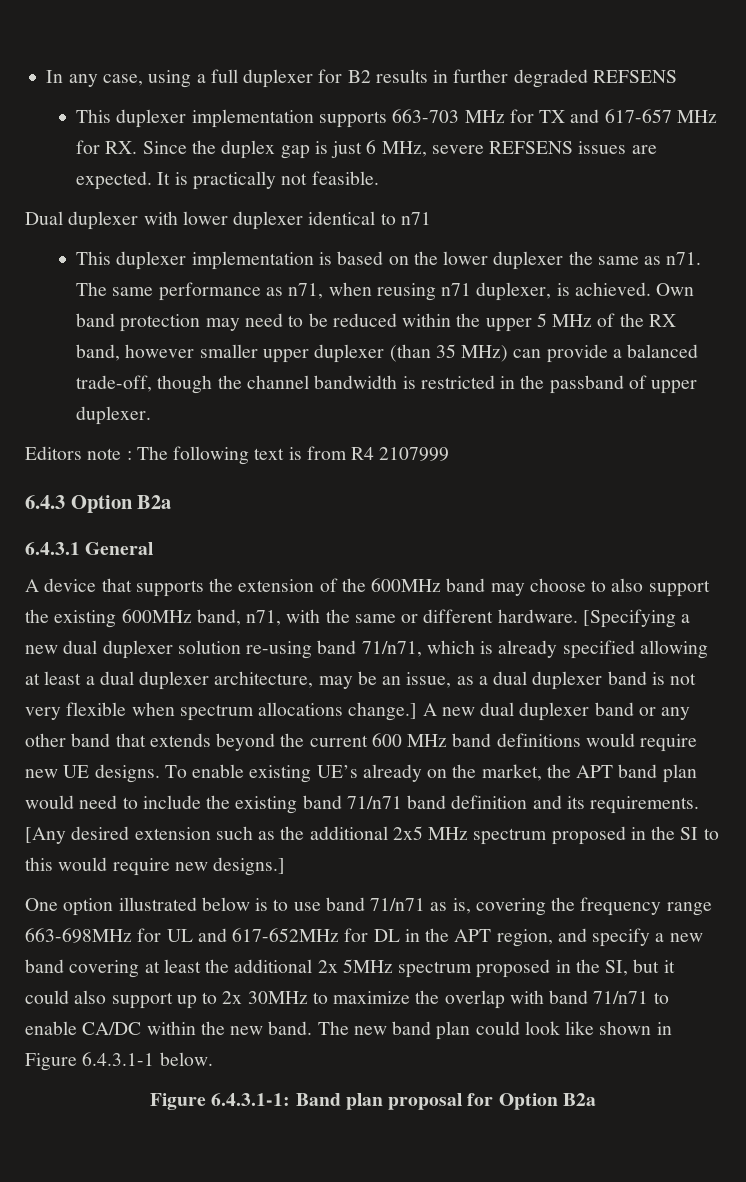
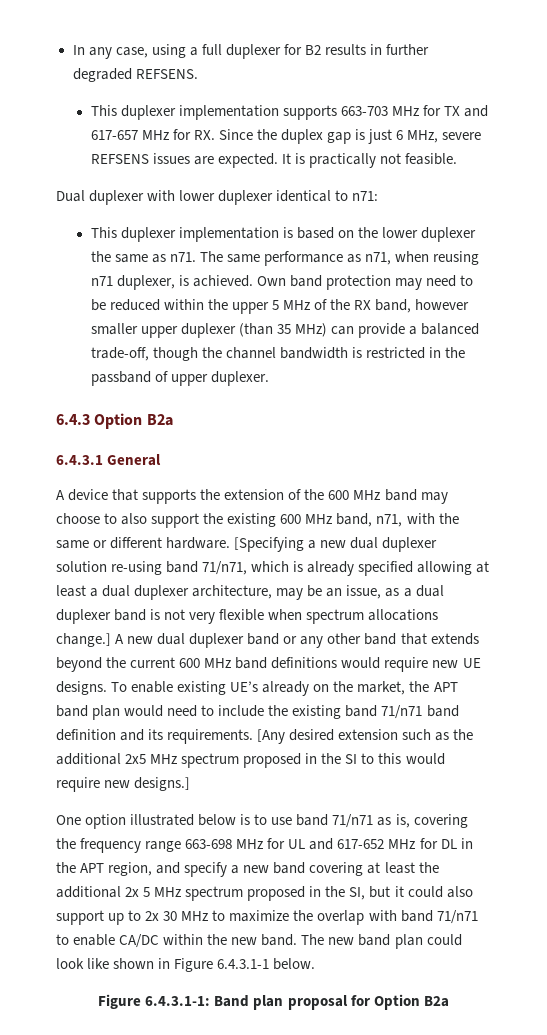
- In any case, using a full duplexer for B2 results in further degraded REFSENS
+ In any case, using a full duplexer for B2 results in further degraded REFSENS.
- Dual duplexer with lower duplexer identical to n71
+ Dual duplexer with lower duplexer identical to n71:
- Editors note : The following text is from R4 2107999
- A device that supports the extension of the 600MHz band may choose to also support the existing 600MHz band, n71, with the same or different hardware.
+ A device that supports the extension of the 600 MHz band may choose to also support the existing 600 MHz band, n71, with the same or different hardware.
- One option illustrated below is to use band 71/n71 as is, covering the frequency range 663-698MHz for UL and 617-652MHz for DL in the APT region, and specify a new band covering at least the additional 2x 5MHz spectrum proposed in the SI, but it could also support up to 2x 30MHz to maximize the overlap with band 71/n71 to enable CA/DC within the new band.
+ One option illustrated below is to use band 71/n71 as is, covering the frequency range 663-698 MHz for UL and 617-652 MHz for DL in the APT region, and specify a new band covering at least the additional 2x 5 MHz spectrum proposed in the SI, but it could also support up to 2x 30 MHz to maximize the overlap with band 71/n71 to enable CA/DC within the new band.

